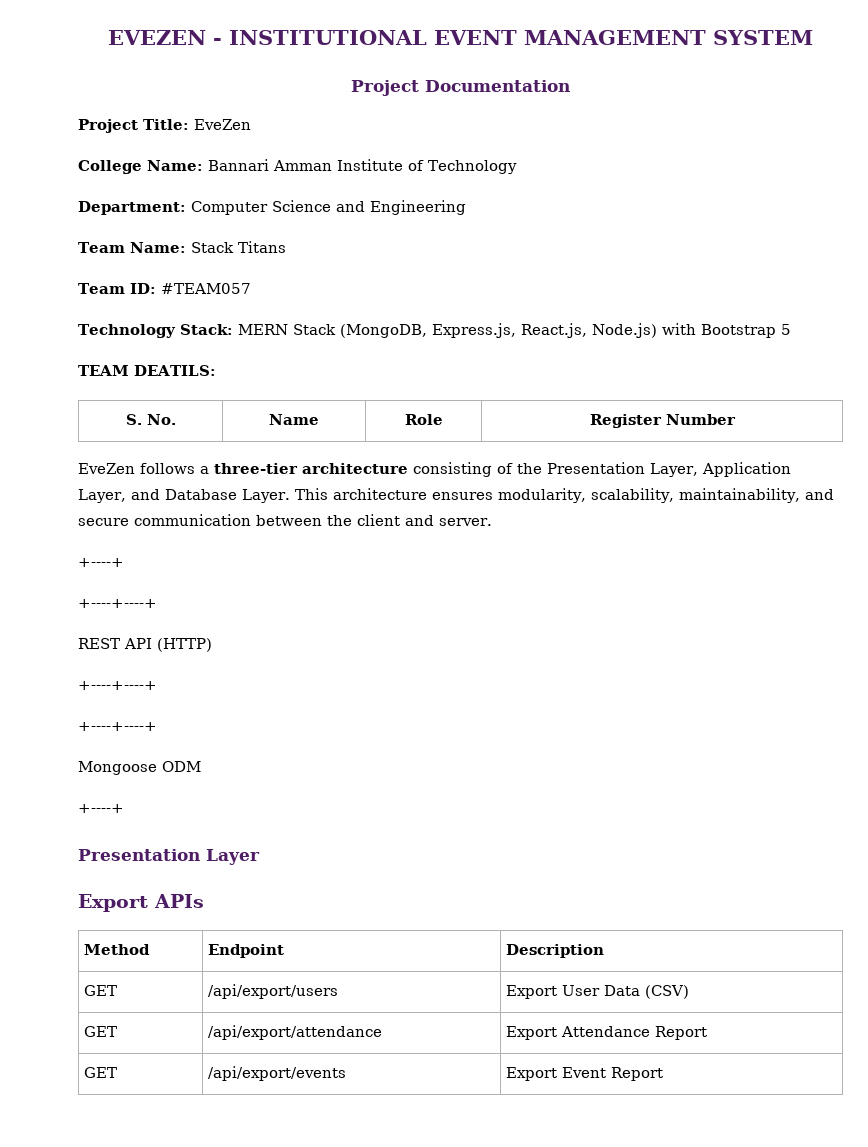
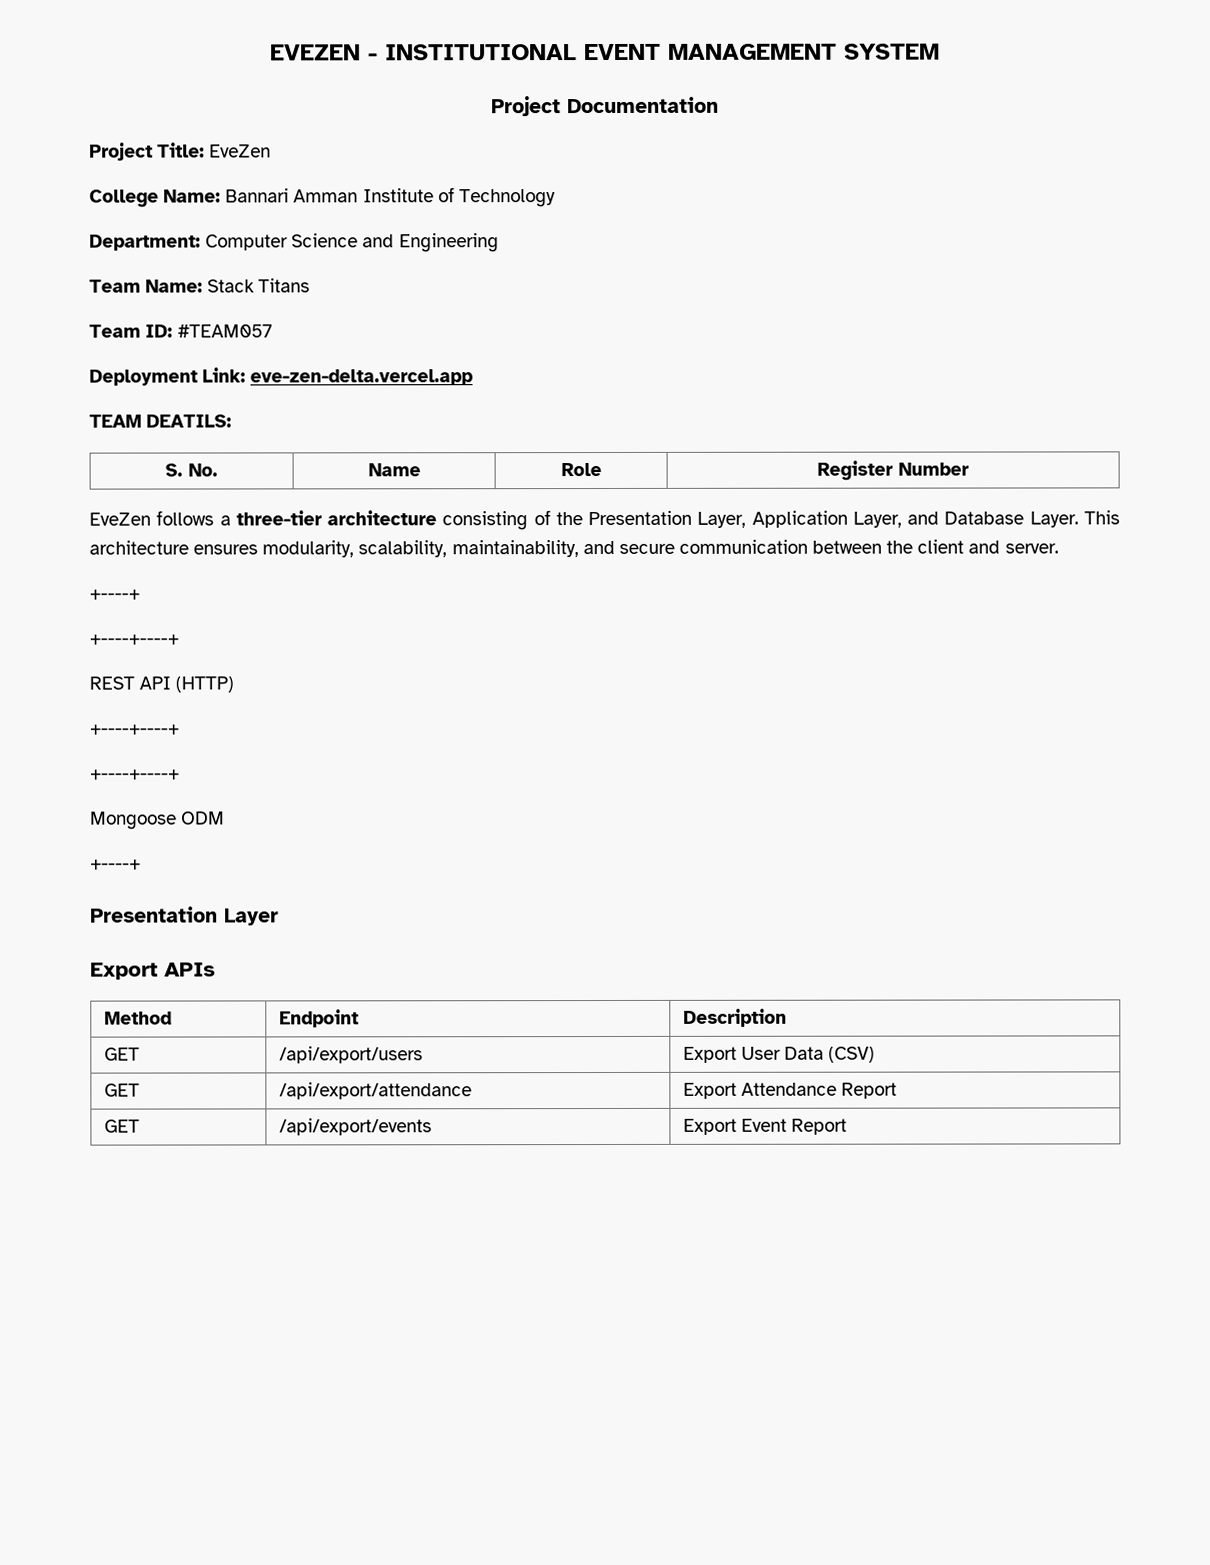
- Technology Stack: MERN Stack (MongoDB, Express.js, React.js, Node.js) with Bootstrap 5
+ Deployment Link: eve-zen-delta.vercel.app

